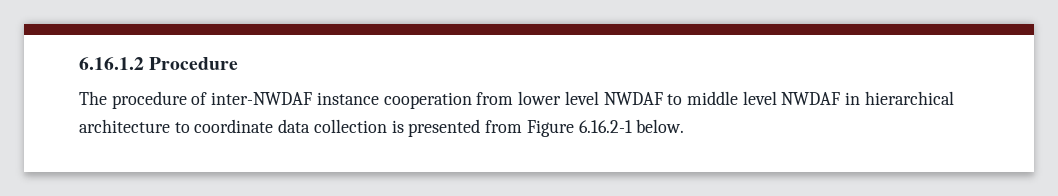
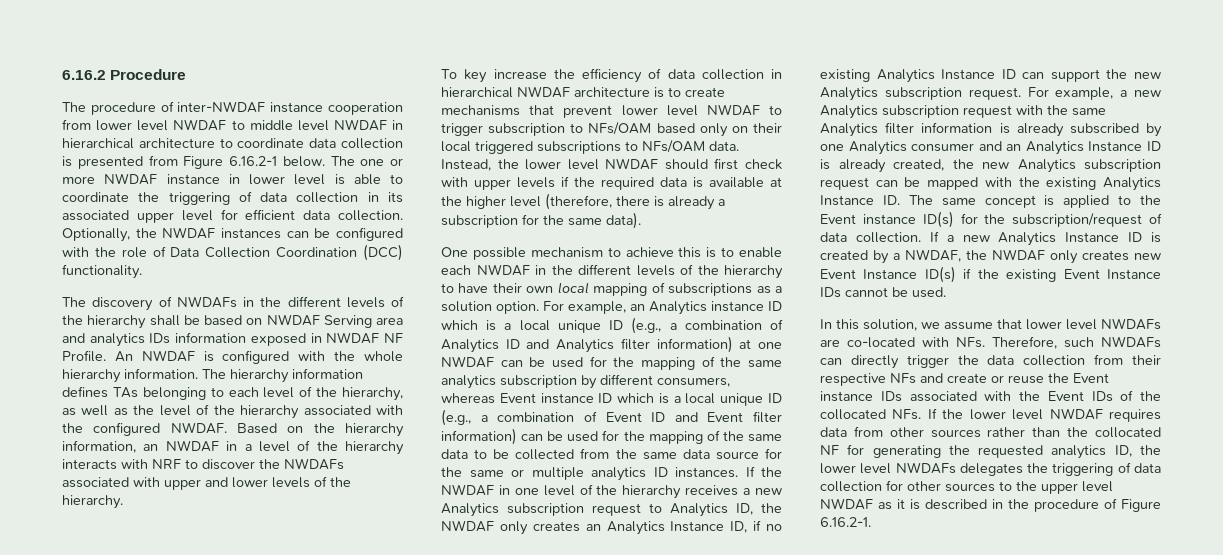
- 6.16.1.2 Procedure
+ 6.16.2 Procedure
+ The one or more NWDAF instance in lower level is able to coordinate the triggering of data collection in its associated upper level for efficient data collection. Optionally, the NWDAF instances can be configured with the role of Data Collection Coordination (DCC) functionality.
+ The discovery of NWDAFs in the different levels of the hierarchy shall be based on NWDAF Serving area and analytics IDs information exposed in NWDAF NF Profile. An NWDAF is configured with the whole hierarchy information. The hierarchy information defines TAs belonging to each level of the hierarchy, as well as the level of the hierarchy associated with the configured NWDAF. Based on the hierarchy information, an NWDAF in a level of the hierarchy interacts with NRF to discover the NWDAFs associated with upper and lower levels of the hierarchy.
+ To key increase the efficiency of data collection in hierarchical NWDAF architecture is to create mechanisms that prevent lower level NWDAF to trigger subscription to NFs/OAM based only on their local triggered subscriptions to NFs/OAM data. Instead, the lower level NWDAF should first check with upper levels if the required data is available at the higher level (therefore, there is already a subscription for the same data).
+ One possible mechanism to achieve this is to enable each NWDAF in the different levels of the hierarchy to have their own local mapping of subscriptions as a solution option. For example, an Analytics instance ID which is a local unique ID (e.g., a combination of Analytics ID and Analytics filter information) at one NWDAF can be used for the mapping of the same analytics subscription by different consumers, whereas Event instance ID which is a local unique ID (e.g., a combination of Event ID and Event filter information) can be used for the mapping of the same data to be collected from the same data source for the same or multiple analytics ID instances. If the NWDAF in one level of the hierarchy receives a new Analytics subscription request to Analytics ID, the NWDAF only creates an Analytics Instance ID, if no existing Analytics Instance ID can support the new Analytics subscription request. For example, a new Analytics subscription request with the same Analytics filter information is already subscribed by one Analytics consumer and an Analytics Instance ID is already created, the new Analytics subscription request can be mapped with the existing Analytics Instance ID. The same concept is applied to the Event instance ID(s) for the subscription/request of data collection. If a new Analytics Instance ID is created by a NWDAF, the NWDAF only creates new Event Instance ID(s) if the existing Event Instance IDs cannot be used.
+ In this solution, we assume that lower level NWDAFs are co-located with NFs. Therefore, such NWDAFs can directly trigger the data collection from their respective NFs and create or reuse the Event instance IDs associated with the Event IDs of the collocated NFs. If the lower level NWDAF requires data from other sources rather than the collocated NF for generating the requested analytics ID, the lower level NWDAFs delegates the triggering of data collection for other sources to the upper level NWDAF as it is described in the procedure of Figure 6.16.2-1.

